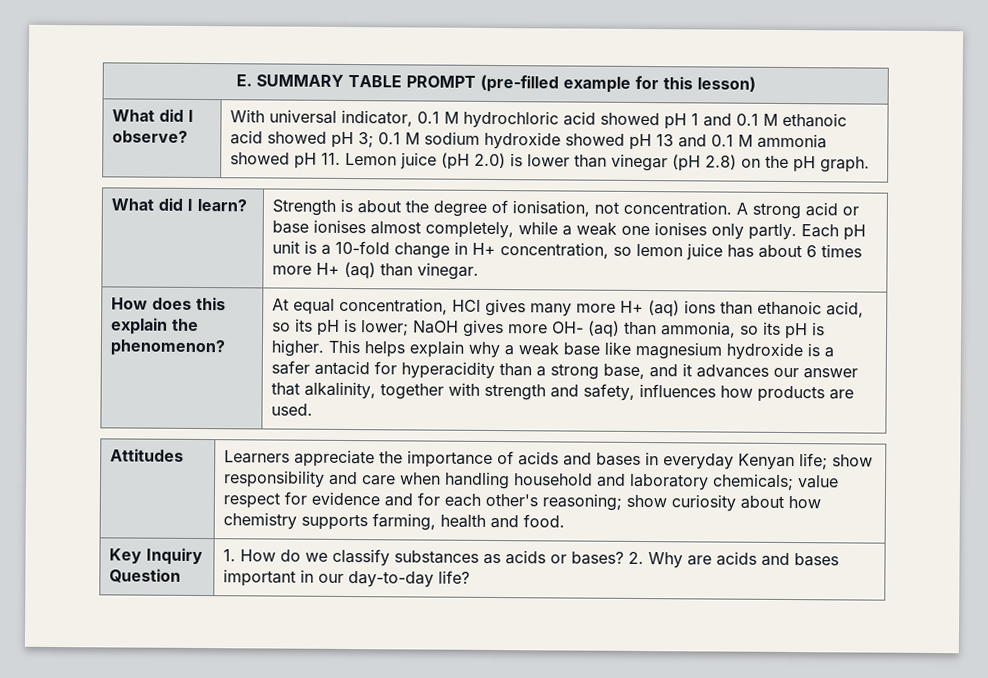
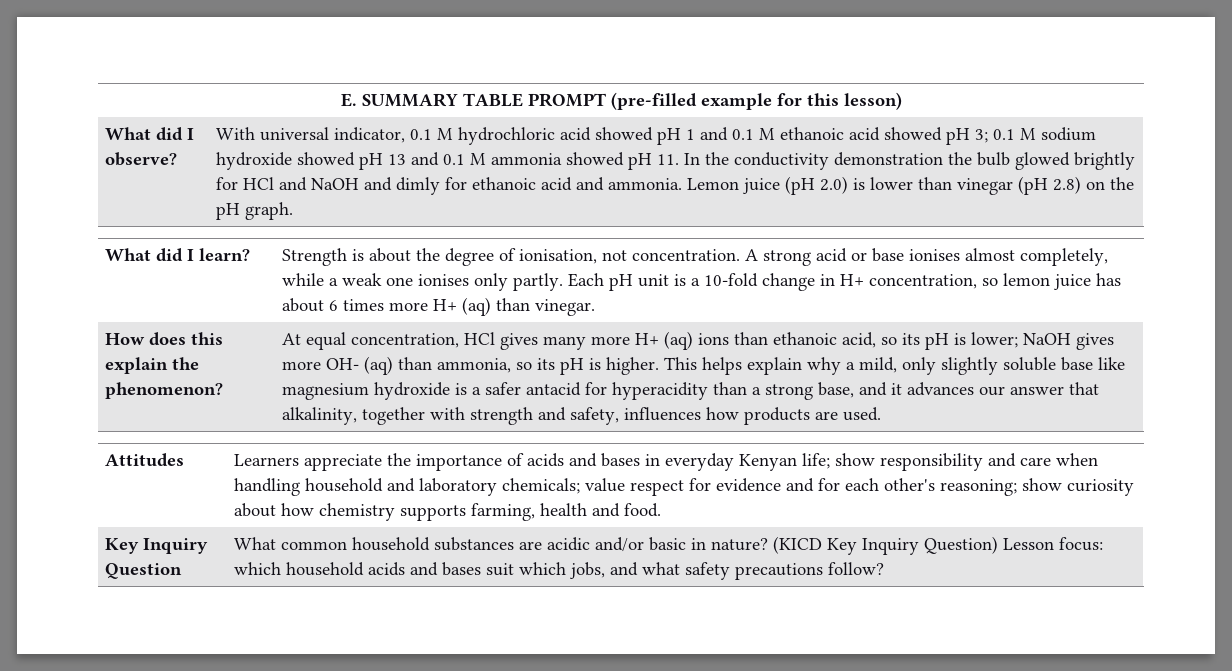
- With universal indicator, 0.1 M hydrochloric acid showed pH 1 and 0.1 M ethanoic acid showed pH 3; 0.1 M sodium hydroxide showed pH 13 and 0.1 M ammonia showed pH 11. Lemon juice (pH 2.0) is lower than vinegar (pH 2.8) on the pH graph.
+ With universal indicator, 0.1 M hydrochloric acid showed pH 1 and 0.1 M ethanoic acid showed pH 3; 0.1 M sodium hydroxide showed pH 13 and 0.1 M ammonia showed pH 11. In the conductivity demonstration the bulb glowed brightly for HCl and NaOH and dimly for ethanoic acid and ammonia. Lemon juice (pH 2.0) is lower than vinegar (pH 2.8) on the pH graph.
- This helps explain why a weak base like magnesium hydroxide is a safer antacid for hyperacidity than a strong base, and it advances our answer that alkalinity, together with strength and safety, influences how products are used.
+ This helps explain why a mild, only slightly soluble base like magnesium hydroxide is a safer antacid for hyperacidity than a strong base, and it advances our answer that alkalinity, together with strength and safety, influences how products are used.
- Key Inquiry Question | 1. How do we classify substances as acids or bases? 2. Why are acids and bases important in our day-to-day life?
+ Key Inquiry Question | What common household substances are acidic and/or basic in nature? (KICD Key Inquiry Question) Lesson focus: which household acids and bases suit which jobs, and what safety precautions follow?

